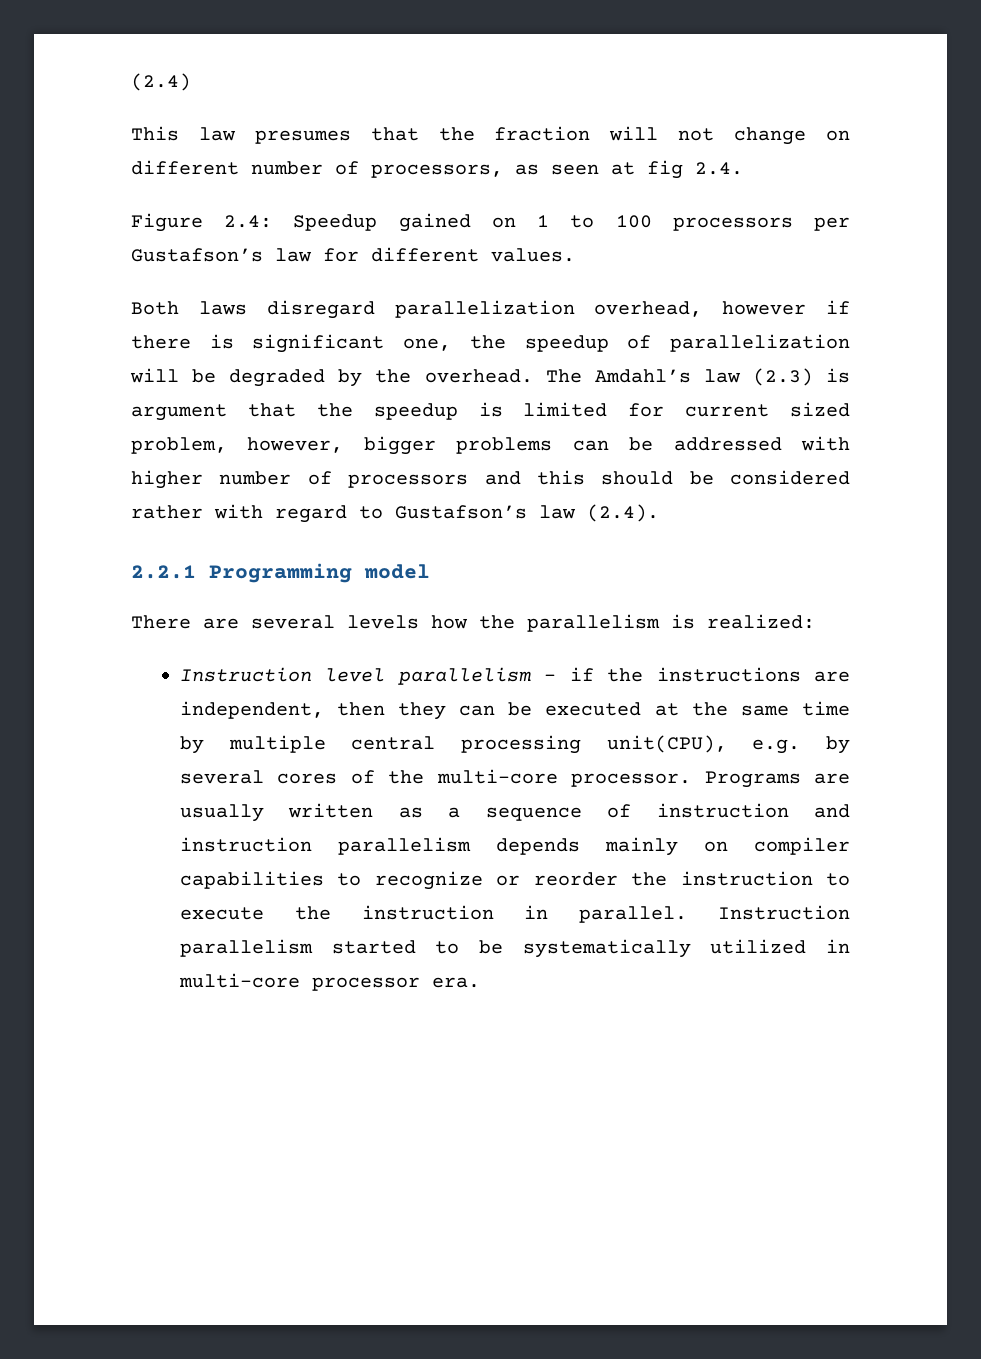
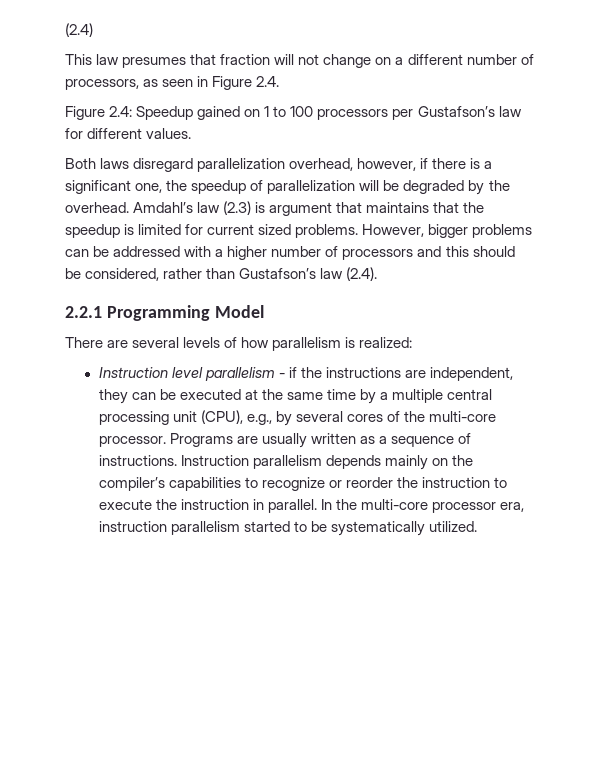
- This law presumes that the fraction will not change on different number of processors, as seen at fig 2.4.
+ This law presumes that fraction will not change on a different number of processors, as seen in Figure 2.4.
- Both laws disregard parallelization overhead, however if there is significant one, the speedup of parallelization will be degraded by the overhead.
+ Both laws disregard parallelization overhead, however, if there is a significant one, the speedup of parallelization will be degraded by the overhead.
- The Amdahl’s law (2.3) is argument that the speedup is limited for current sized problem, however, bigger problems can be addressed with higher number of processors and this should be considered rather with regard to Gustafson’s law (2.4).
+ Amdahl’s law (2.3) is argument that maintains that the speedup is limited for current sized problems. However, bigger problems can be addressed with a higher number of processors and this should be considered, rather than Gustafson’s law (2.4).
- 2.2.1 Programming model
+ 2.2.1 Programming Model
- There are several levels how the parallelism is realized:
+ There are several levels of how parallelism is realized:
- Instruction level parallelism - if the instructions are independent, then they can be executed at the same time by multiple central processing unit(CPU), e.g. by several cores of the multi-core processor.
+ Instruction level parallelism - if the instructions are independent, they can be executed at the same time by a multiple central processing unit (CPU), e.g., by several cores of the multi-core processor.
- Programs are usually written as a sequence of instruction and instruction parallelism depends mainly on compiler capabilities to recognize or reorder the instruction to execute the instruction in parallel.
+ Programs are usually written as a sequence of instructions. Instruction parallelism depends mainly on the compiler’s capabilities to recognize or reorder the instruction to execute the instruction in parallel.
- Instruction parallelism started to be systematically utilized in multi-core processor era.
+ In the multi-core processor era, instruction parallelism started to be systematically utilized.

